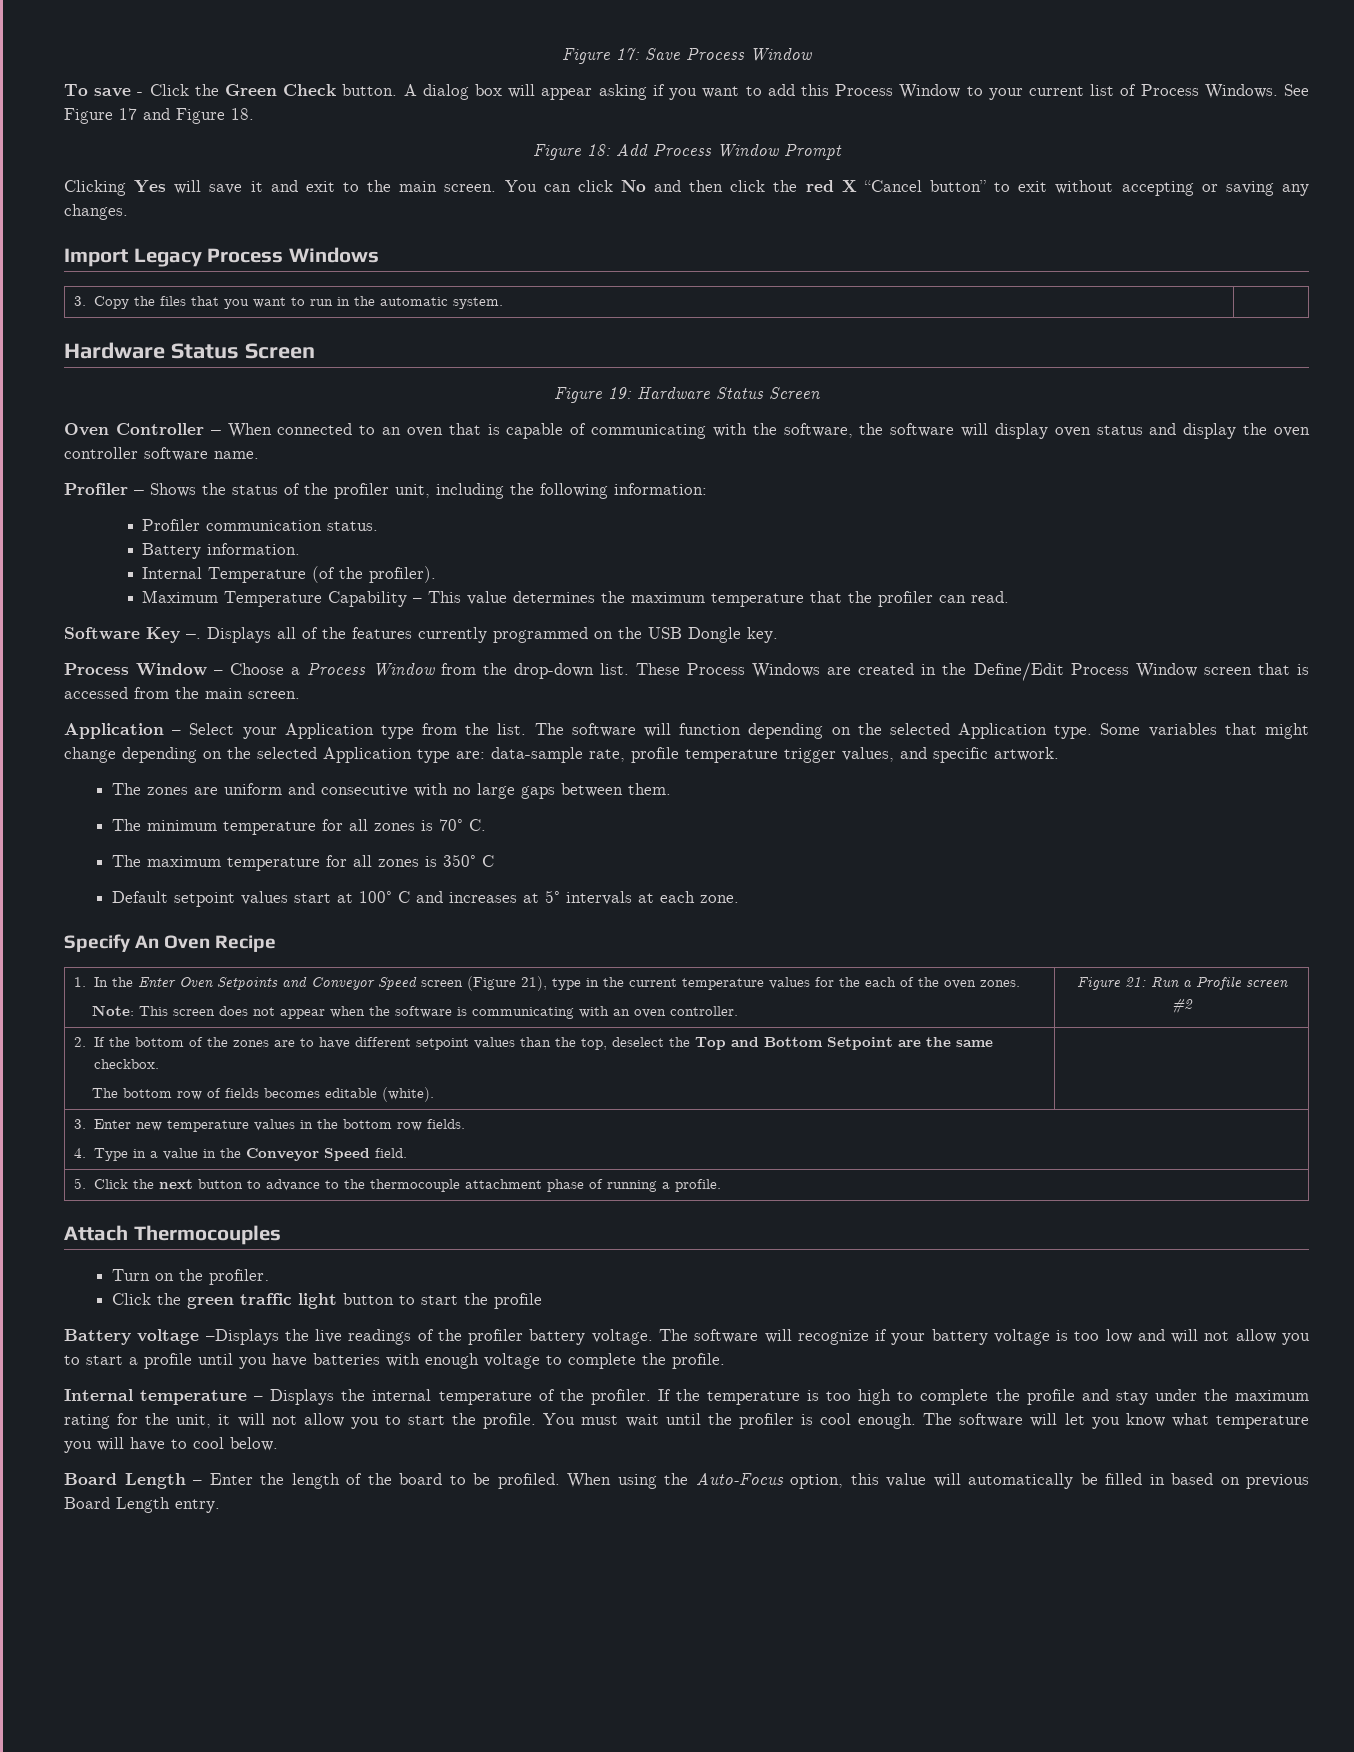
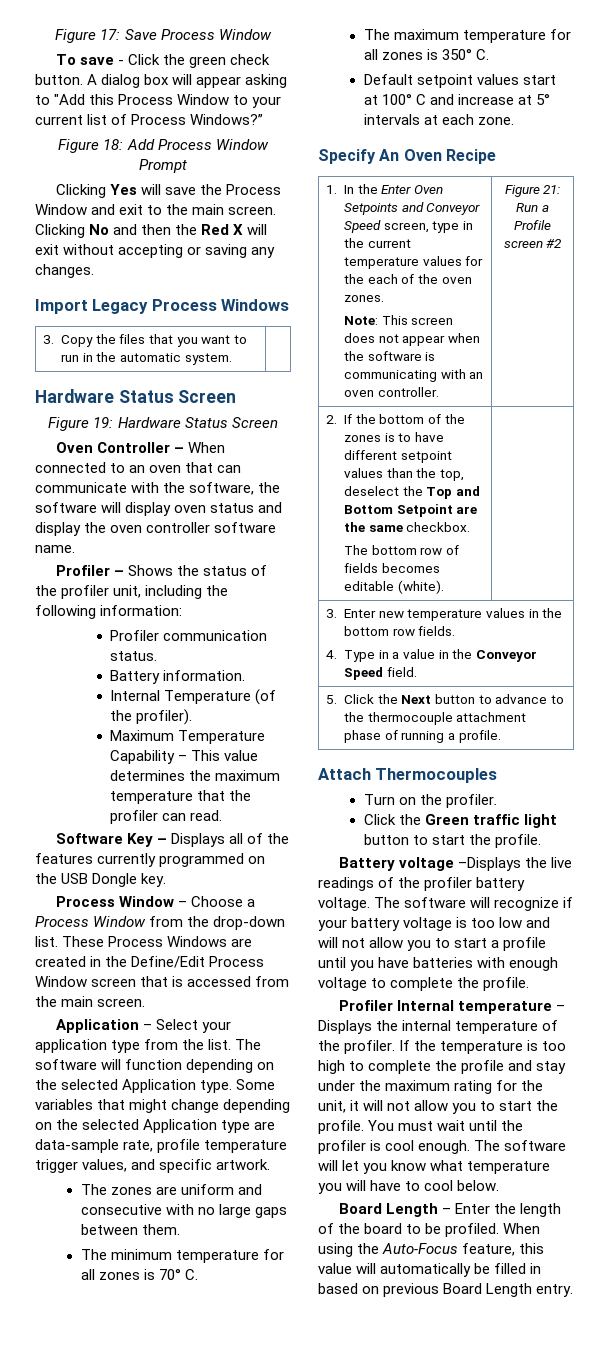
- To save - Click the Green Check button.
+ To save - Click the green check button.
- A dialog box will appear asking if you want to add this Process Window to your current list of Process Windows. See Figure 17 and Figure 18.
+ A dialog box will appear asking to "Add this Process Window to your current list of Process Windows?”
- Clicking Yes will save it and exit to the main screen.
+ Clicking Yes will save the Process Window and exit to the main screen.
- You can click No and then click the red X “Cancel button” to exit without accepting or saving any changes.
+ Clicking No and then the Red X will exit without accepting or saving any changes.
- Oven Controller – When connected to an oven that is capable of communicating with the software, the software will display oven status and display the oven controller software name.
+ Oven Controller – When connected to an oven that can communicate with the software, the software will display oven status and display the oven controller software name.
- Software Key –. Displays all of the features currently programmed on the USB Dongle key.
+ Software Key – Displays all of the features currently programmed on the USB Dongle key.
- Application – Select your Application type from the list.
+ Application – Select your application type from the list.
- Some variables that might change depending on the selected Application type are: data-sample rate, profile temperature trigger values, and specific artwork.
+ Some variables that might change depending on the selected Application type are data-sample rate, profile temperature trigger values, and specific artwork.
- The maximum temperature for all zones is 350° C
+ The maximum temperature for all zones is 350° C.
- Default setpoint values start at 100° C and increases at 5° intervals at each zone.
+ Default setpoint values start at 100° C and increase at 5° intervals at each zone.
- 1. In the Enter Oven Setpoints and Conveyor Speed screen (Figure 21), type in the current temperature values for the each of the oven zones.
+ 1. In the Enter Oven Setpoints and Conveyor Speed screen, type in the current temperature values for the each of the oven zones.
- 2. If the bottom of the zones are to have different setpoint values than the top, deselect the Top and Bottom Setpoint are the same checkbox.
+ 2. If the bottom of the zones is to have different setpoint values than the top, deselect the Top and Bottom Setpoint are the same checkbox.
- 5. Click the next button to advance to the thermocouple attachment phase of running a profile.
+ 5. Click the Next button to advance to the thermocouple attachment phase of running a profile.
- Click the green traffic light button to start the profile
+ Click the Green traffic light button to start the profile.
- Internal temperature – Displays the internal temperature of the profiler.
+ Profiler Internal temperature – Displays the internal temperature of the profiler.
- When using the Auto-Focus option, this value will automatically be filled in based on previous Board Length entry.
+ When using the Auto-Focus feature, this value will automatically be filled in based on previous Board Length entry.

